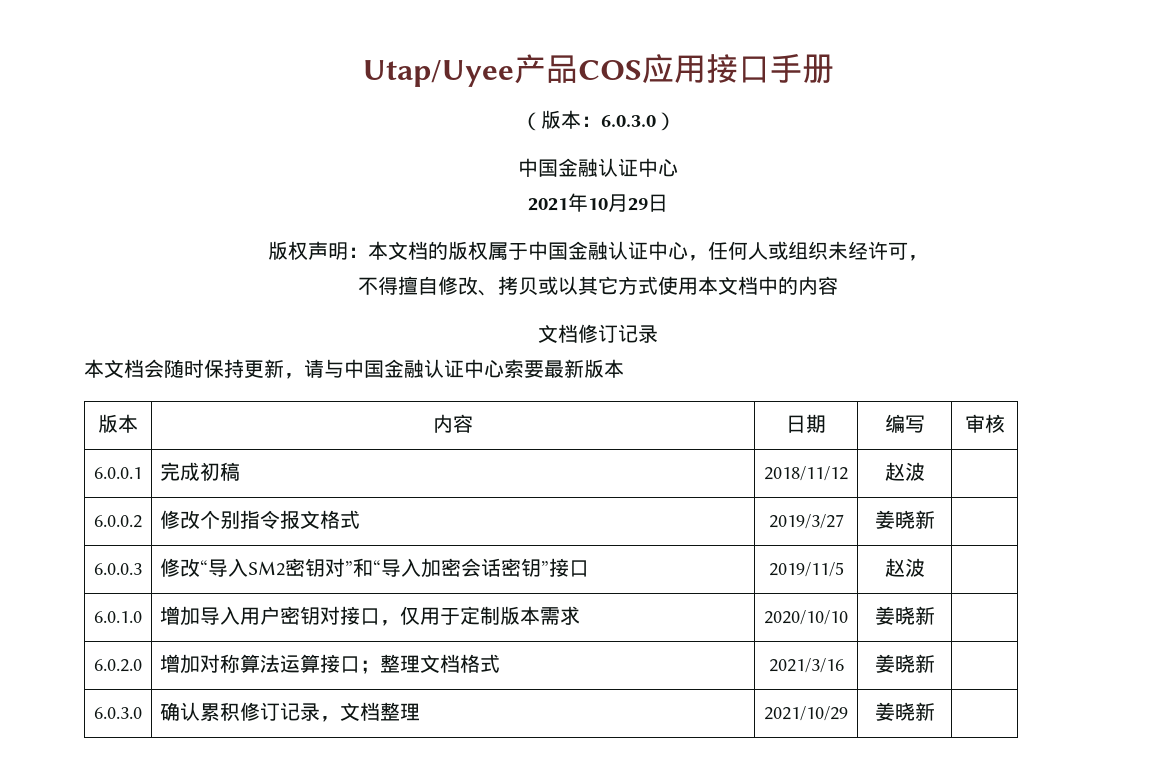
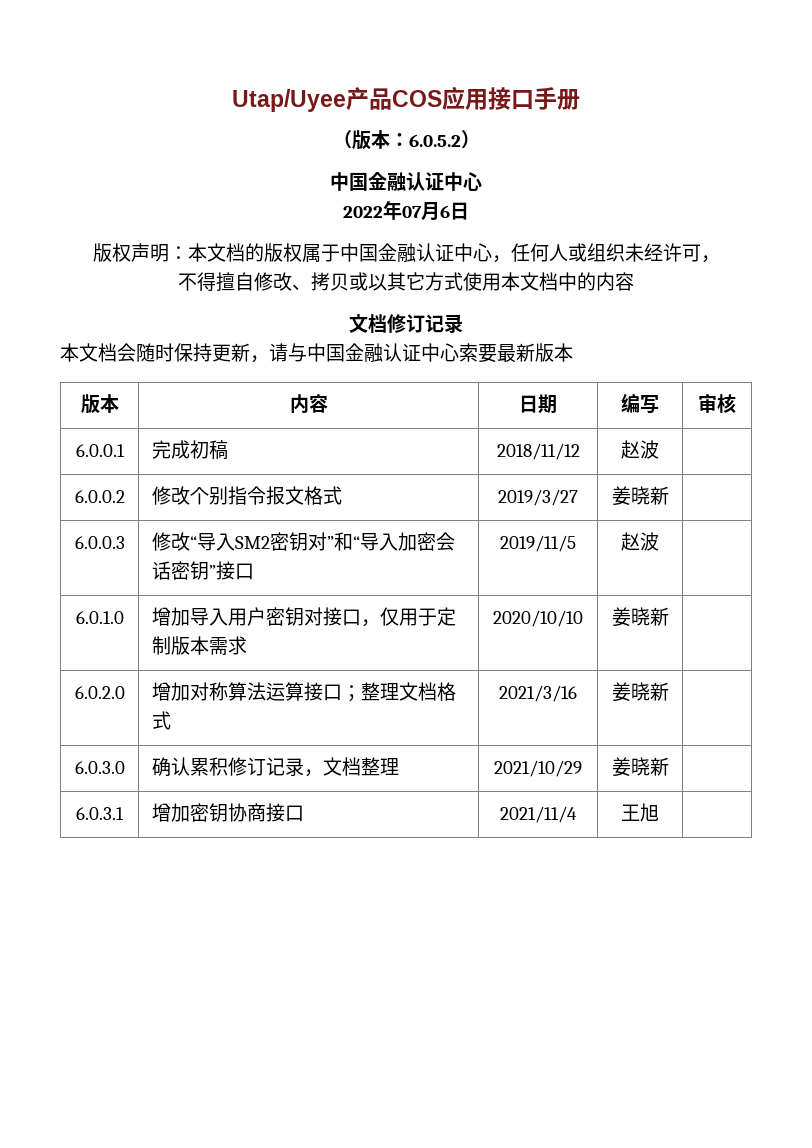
- （版本：6.0.3.0）
+ （版本：6.0.5.2）
- 2021年10月29日
+ 2022年07月6日
+ 6.0.3.1 | 增加密钥协商接口 | 2021/11/4 | 王旭 |

